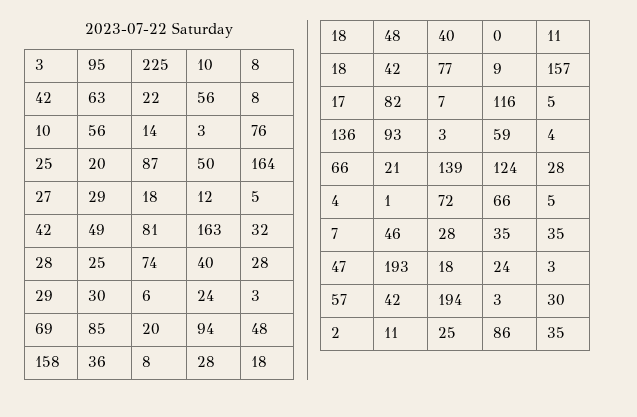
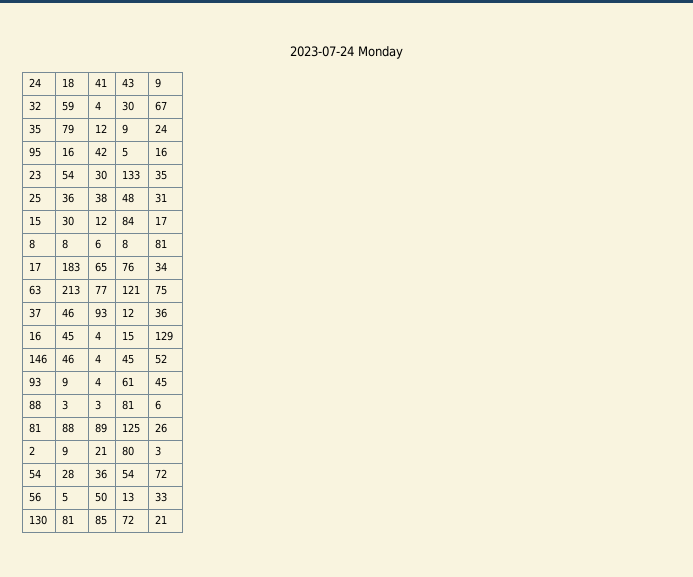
- 2023-07-22 Saturday
- 3 | 95 | 225 | 10 | 8
- 42 | 63 | 22 | 56 | 8
- 10 | 56 | 14 | 3 | 76
- 25 | 20 | 87 | 50 | 164
- 27 | 29 | 18 | 12 | 5
- 42 | 49 | 81 | 163 | 32
- 28 | 25 | 74 | 40 | 28
- 29 | 30 | 6 | 24 | 3
- 69 | 85 | 20 | 94 | 48
- 158 | 36 | 8 | 28 | 18
- 18 | 48 | 40 | 0 | 11
- 18 | 42 | 77 | 9 | 157
- 17 | 82 | 7 | 116 | 5
- 136 | 93 | 3 | 59 | 4
- 66 | 21 | 139 | 124 | 28
- 4 | 1 | 72 | 66 | 5
- 7 | 46 | 28 | 35 | 35
- 47 | 193 | 18 | 24 | 3
- 57 | 42 | 194 | 3 | 30
- 2 | 11 | 25 | 86 | 35
+ 2023-07-24 Monday
+ 24 | 18 | 41 | 43 | 9
+ 32 | 59 | 4 | 30 | 67
+ 35 | 79 | 12 | 9 | 24
+ 95 | 16 | 42 | 5 | 16
+ 23 | 54 | 30 | 133 | 35
+ 25 | 36 | 38 | 48 | 31
+ 15 | 30 | 12 | 84 | 17
+ 8 | 8 | 6 | 8 | 81
+ 17 | 183 | 65 | 76 | 34
+ 63 | 213 | 77 | 121 | 75
+ 37 | 46 | 93 | 12 | 36
+ 16 | 45 | 4 | 15 | 129
+ 146 | 46 | 4 | 45 | 52
+ 93 | 9 | 4 | 61 | 45
+ 88 | 3 | 3 | 81 | 6
+ 81 | 88 | 89 | 125 | 26
+ 2 | 9 | 21 | 80 | 3
+ 54 | 28 | 36 | 54 | 72
+ 56 | 5 | 50 | 13 | 33
+ 130 | 81 | 85 | 72 | 21

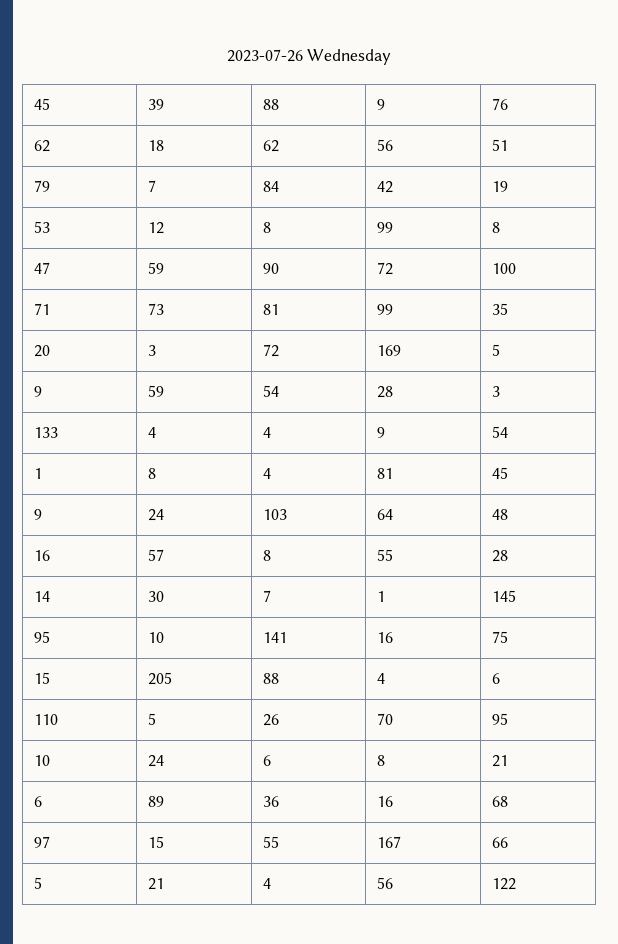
- 2023-07-24 Monday
- 24 | 18 | 41 | 43 | 9
- 32 | 59 | 4 | 30 | 67
- 35 | 79 | 12 | 9 | 24
- 95 | 16 | 42 | 5 | 16
- 23 | 54 | 30 | 133 | 35
- 25 | 36 | 38 | 48 | 31
- 15 | 30 | 12 | 84 | 17
- 8 | 8 | 6 | 8 | 81
- 17 | 183 | 65 | 76 | 34
- 63 | 213 | 77 | 121 | 75
- 37 | 46 | 93 | 12 | 36
- 16 | 45 | 4 | 15 | 129
- 146 | 46 | 4 | 45 | 52
- 93 | 9 | 4 | 61 | 45
- 88 | 3 | 3 | 81 | 6
- 81 | 88 | 89 | 125 | 26
- 2 | 9 | 21 | 80 | 3
- 54 | 28 | 36 | 54 | 72
- 56 | 5 | 50 | 13 | 33
- 130 | 81 | 85 | 72 | 21
+ 2023-07-26 Wednesday
+ 45 | 39 | 88 | 9 | 76
+ 62 | 18 | 62 | 56 | 51
+ 79 | 7 | 84 | 42 | 19
+ 53 | 12 | 8 | 99 | 8
+ 47 | 59 | 90 | 72 | 100
+ 71 | 73 | 81 | 99 | 35
+ 20 | 3 | 72 | 169 | 5
+ 9 | 59 | 54 | 28 | 3
+ 133 | 4 | 4 | 9 | 54
+ 1 | 8 | 4 | 81 | 45
+ 9 | 24 | 103 | 64 | 48
+ 16 | 57 | 8 | 55 | 28
+ 14 | 30 | 7 | 1 | 145
+ 95 | 10 | 141 | 16 | 75
+ 15 | 205 | 88 | 4 | 6
+ 110 | 5 | 26 | 70 | 95
+ 10 | 24 | 6 | 8 | 21
+ 6 | 89 | 36 | 16 | 68
+ 97 | 15 | 55 | 167 | 66
+ 5 | 21 | 4 | 56 | 122

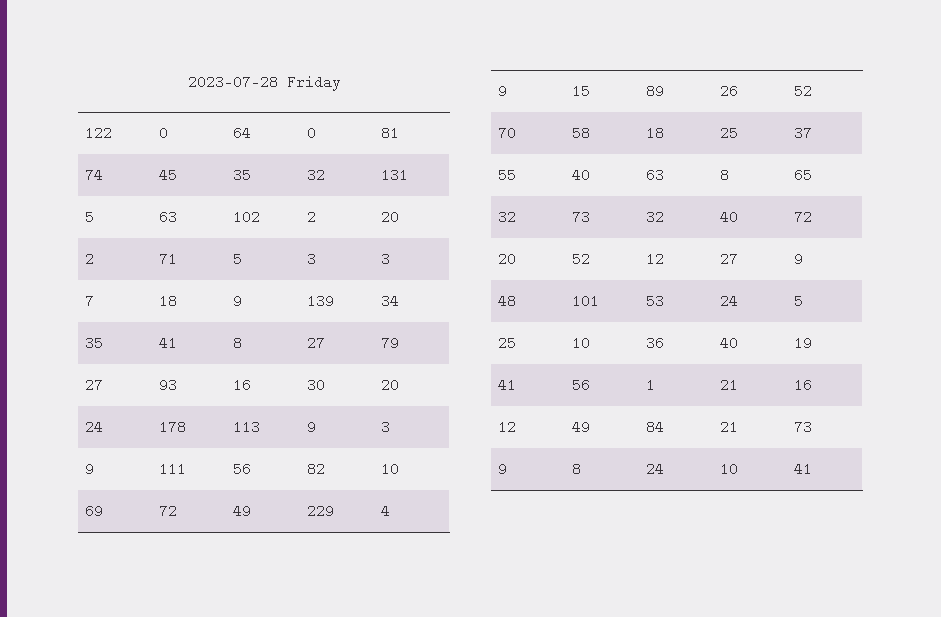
- 2023-07-26 Wednesday
- 45 | 39 | 88 | 9 | 76
- 62 | 18 | 62 | 56 | 51
- 79 | 7 | 84 | 42 | 19
- 53 | 12 | 8 | 99 | 8
- 47 | 59 | 90 | 72 | 100
- 71 | 73 | 81 | 99 | 35
- 20 | 3 | 72 | 169 | 5
- 9 | 59 | 54 | 28 | 3
- 133 | 4 | 4 | 9 | 54
- 1 | 8 | 4 | 81 | 45
- 9 | 24 | 103 | 64 | 48
- 16 | 57 | 8 | 55 | 28
- 14 | 30 | 7 | 1 | 145
- 95 | 10 | 141 | 16 | 75
- 15 | 205 | 88 | 4 | 6
- 110 | 5 | 26 | 70 | 95
- 10 | 24 | 6 | 8 | 21
- 6 | 89 | 36 | 16 | 68
- 97 | 15 | 55 | 167 | 66
- 5 | 21 | 4 | 56 | 122
+ 2023-07-28 Friday
+ 122 | 0 | 64 | 0 | 81
+ 74 | 45 | 35 | 32 | 131
+ 5 | 63 | 102 | 2 | 20
+ 2 | 71 | 5 | 3 | 3
+ 7 | 18 | 9 | 139 | 34
+ 35 | 41 | 8 | 27 | 79
+ 27 | 93 | 16 | 30 | 20
+ 24 | 178 | 113 | 9 | 3
+ 9 | 111 | 56 | 82 | 10
+ 69 | 72 | 49 | 229 | 4
+ 9 | 15 | 89 | 26 | 52
+ 70 | 58 | 18 | 25 | 37
+ 55 | 40 | 63 | 8 | 65
+ 32 | 73 | 32 | 40 | 72
+ 20 | 52 | 12 | 27 | 9
+ 48 | 101 | 53 | 24 | 5
+ 25 | 10 | 36 | 40 | 19
+ 41 | 56 | 1 | 21 | 16
+ 12 | 49 | 84 | 21 | 73
+ 9 | 8 | 24 | 10 | 41

